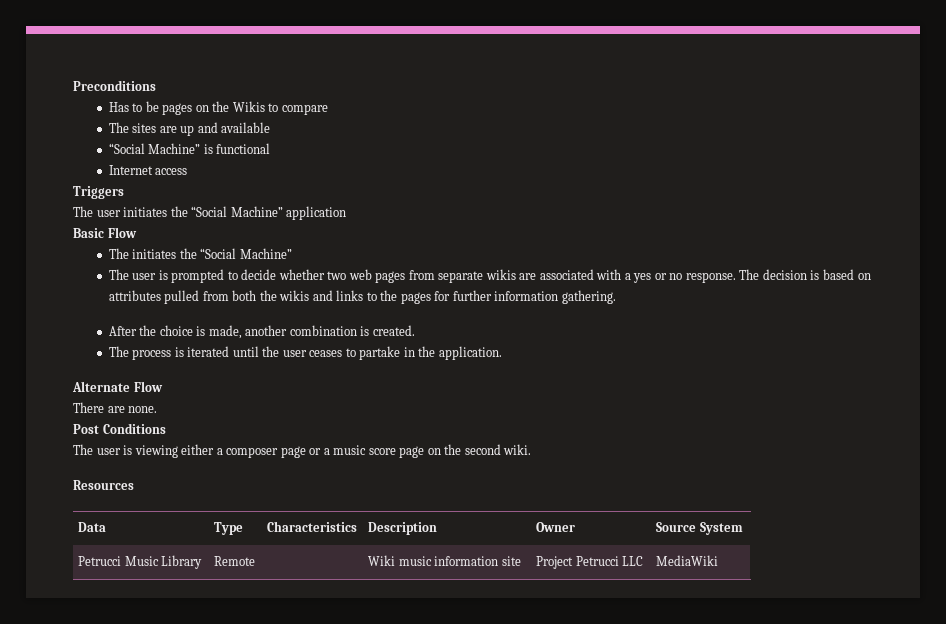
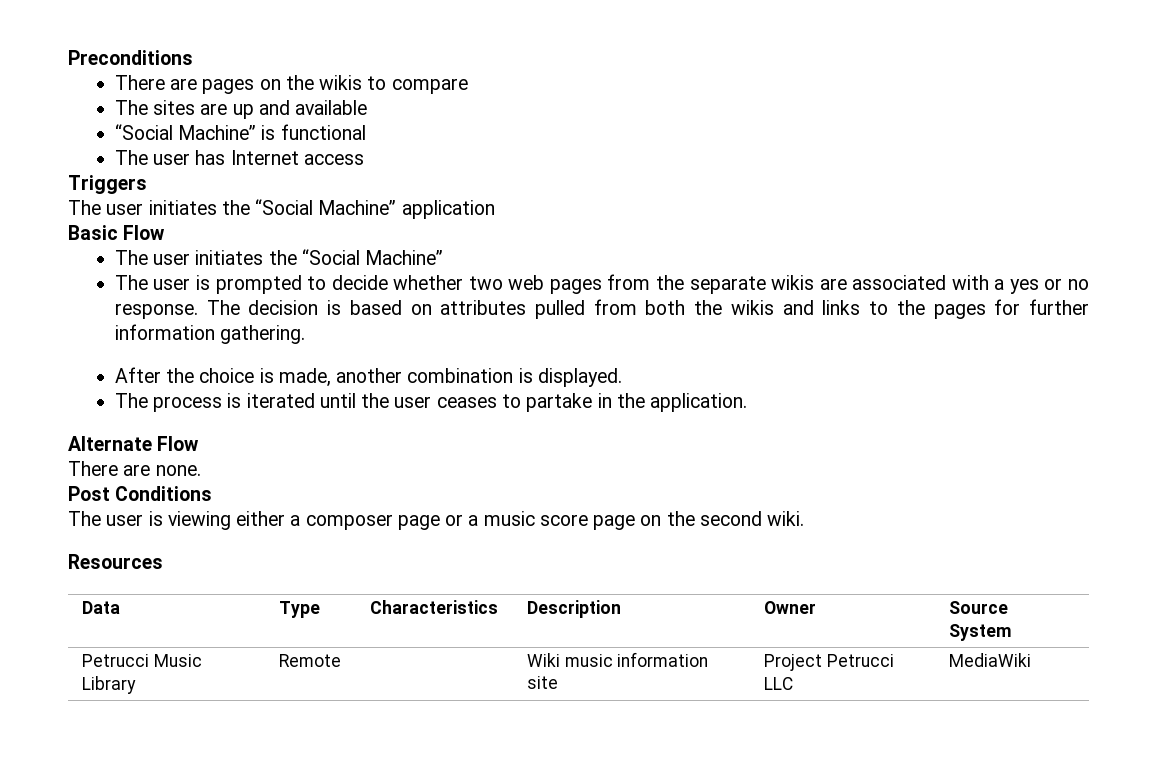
- Has to be pages on the Wikis to compare
+ There are pages on the wikis to compare
- Internet access
+ The user has Internet access
  Basic Flow
- The initiates the “Social Machine”
+ The user initiates the “Social Machine”
- The user is prompted to decide whether two web pages from separate wikis are associated with a yes or no response.
+ The user is prompted to decide whether two web pages from the separate wikis are associated with a yes or no response.
- After the choice is made, another combination is created.
+ After the choice is made, another combination is displayed.

